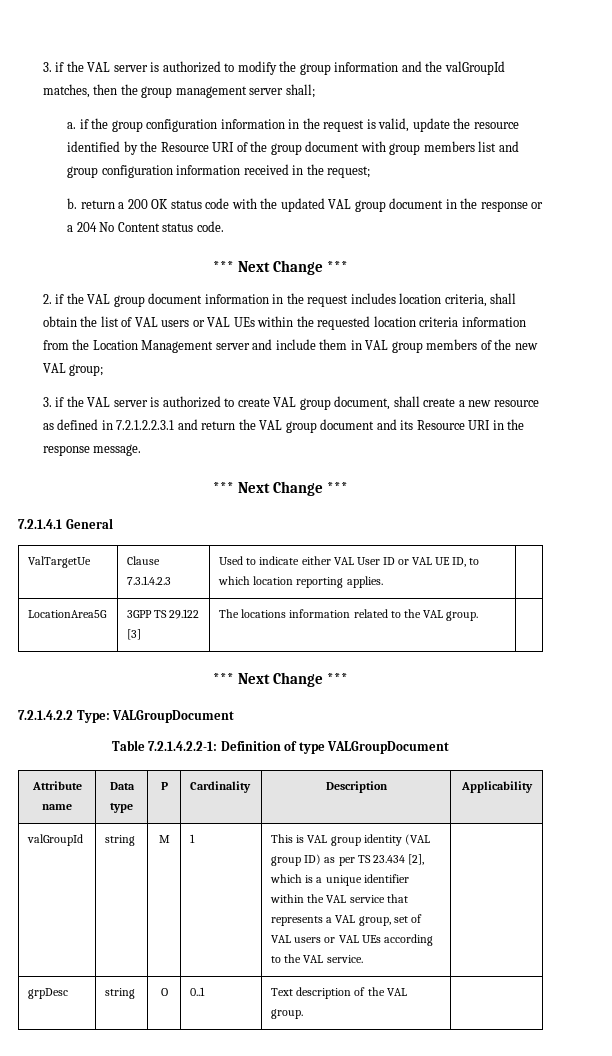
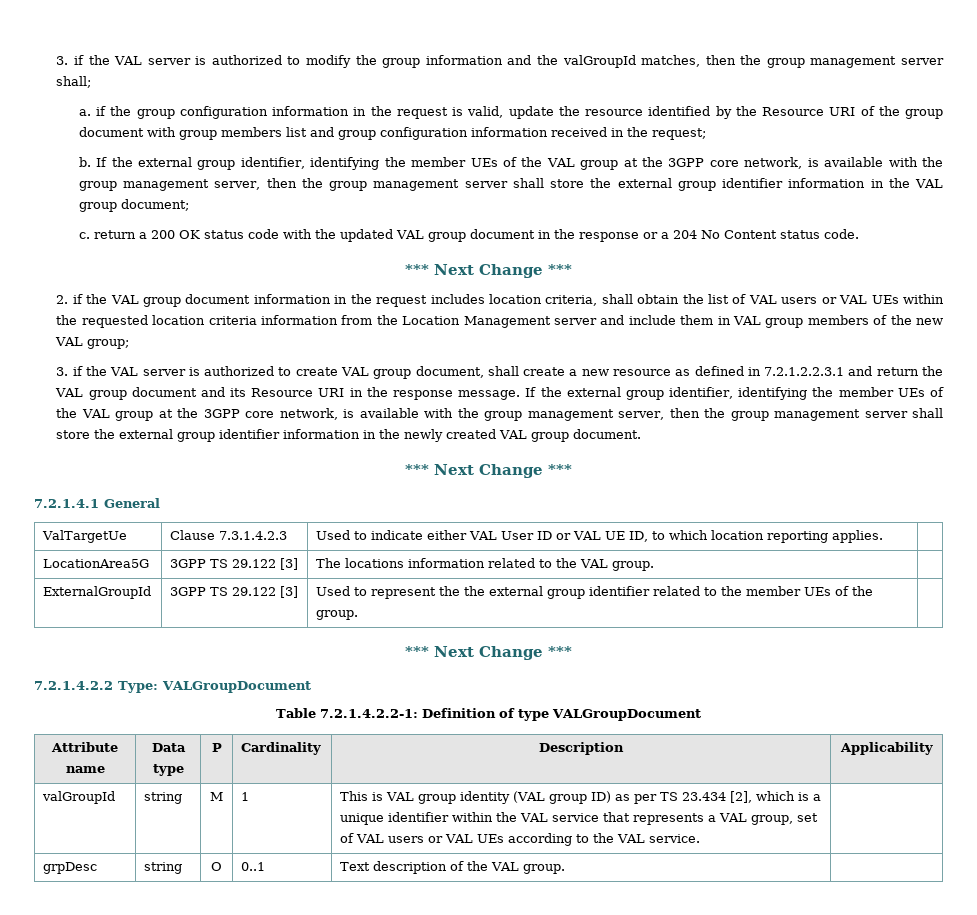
- b. return a 200 OK status code with the updated VAL group document in the response or a 204 No Content status code.
+ b. If the external group identifier, identifying the member UEs of the VAL group at the 3GPP core network, is available with the group management server, then the group management server shall store the external group identifier information in the VAL group document;
+ c. return a 200 OK status code with the updated VAL group document in the response or a 204 No Content status code.
+ If the external group identifier, identifying the member UEs of the VAL group at the 3GPP core network, is available with the group management server, then the group management server shall store the external group identifier information in the newly created VAL group document.
+ ExternalGroupId | 3GPP TS 29.122 [3] | Used to represent the the external group identifier related to the member UEs of the group. |

